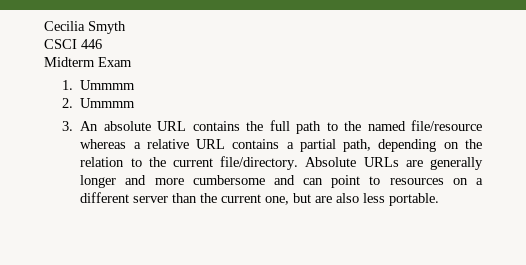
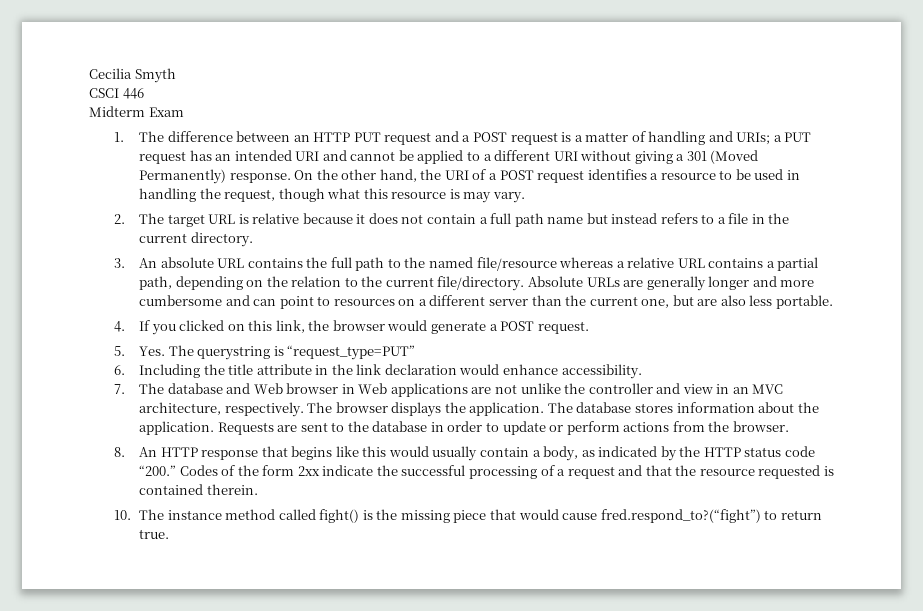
- 1. Ummmm
- 2. Ummmm
+ 1. The difference between an HTTP PUT request and a POST request is a matter of handling and URIs; a PUT request has an intended URI and cannot be applied to a different URI without giving a 301 (Moved Permanently) response. On the other hand, the URI of a POST request identifies a resource to be used in handling the request, though what this resource is may vary.
+ 2. The target URL is relative because it does not contain a full path name but instead refers to a file in the current directory.
+ 4. If you clicked on this link, the browser would generate a POST request.
+ 5. Yes. The querystring is “request_type=PUT”
+ 6. Including the title attribute in the link declaration would enhance accessibility.
+ 7. The database and Web browser in Web applications are not unlike the controller and view in an MVC architecture, respectively. The browser displays the application. The database stores information about the application. Requests are sent to the database in order to update or perform actions from the browser.
+ 8. An HTTP response that begins like this would usually contain a body, as indicated by the HTTP status code “200.” Codes of the form 2xx indicate the successful processing of a request and that the resource requested is contained therein.
+ 10. The instance method called fight() is the missing piece that would cause fred.respond_to?(“fight”) to return true.

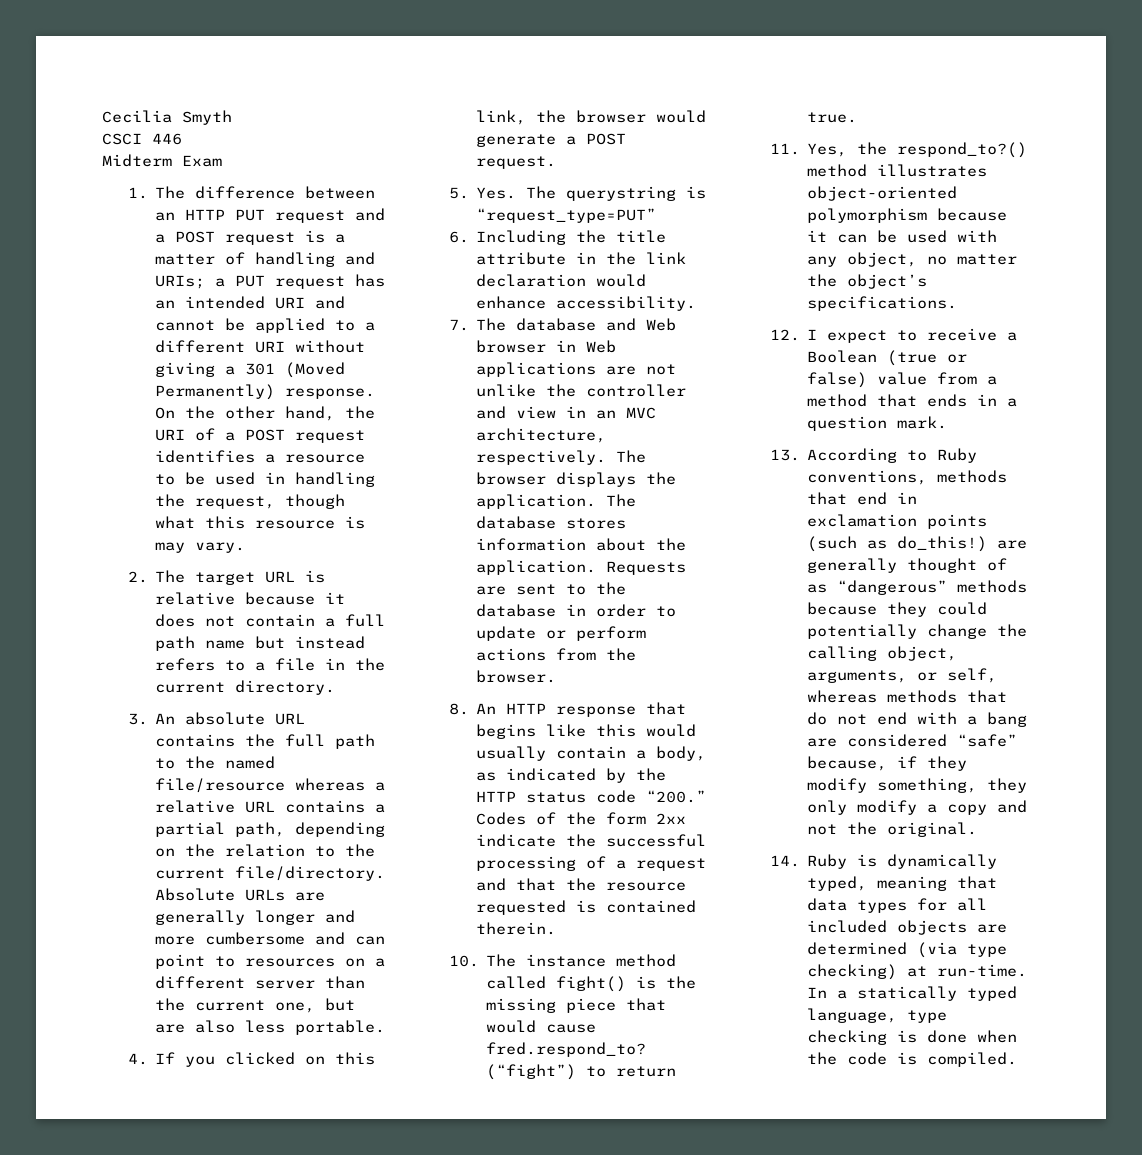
+ 11. Yes, the respond_to?() method illustrates object-oriented polymorphism because it can be used with any object, no matter the object’s specifications.
+ 12. I expect to receive a Boolean (true or false) value from a method that ends in a question mark.
+ 13. According to Ruby conventions, methods that end in exclamation points (such as do_this!) are generally thought of as “dangerous” methods because they could potentially change the calling object, arguments, or self, whereas methods that do not end with a bang are considered “safe” because, if they modify something, they only modify a copy and not the original.
+ 14. Ruby is dynamically typed, meaning that data types for all included objects are determined (via type checking) at run-time. In a statically typed language, type checking is done when the code is compiled.

